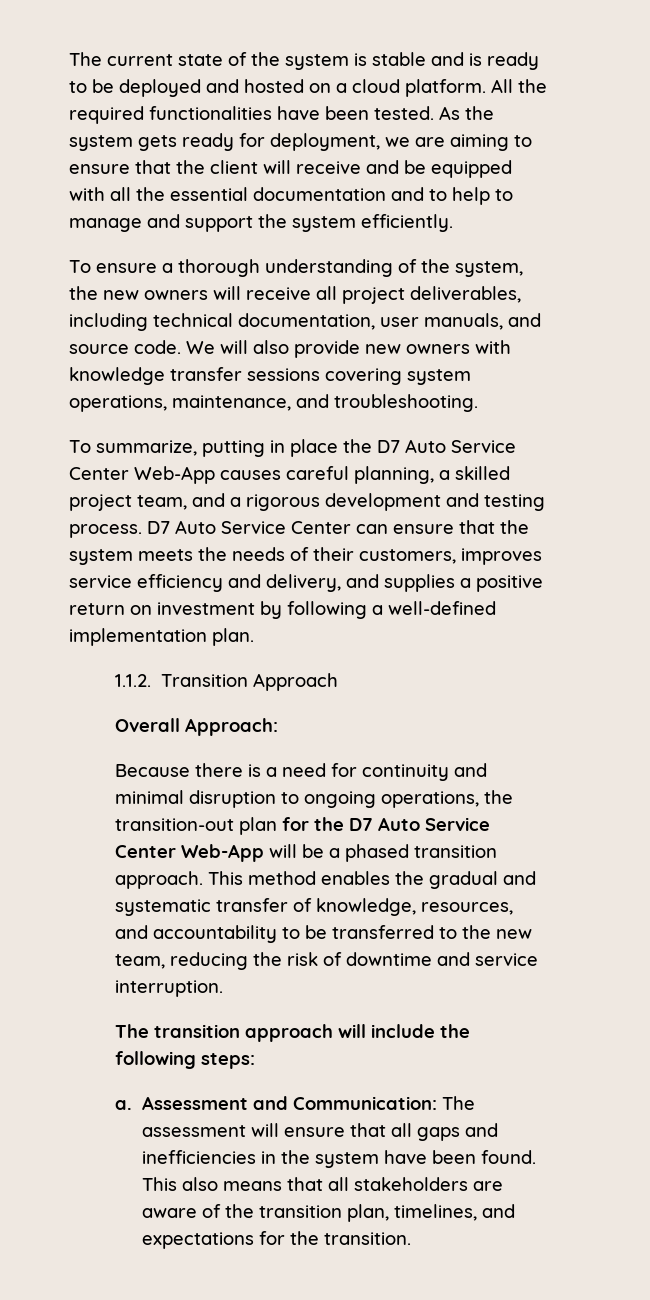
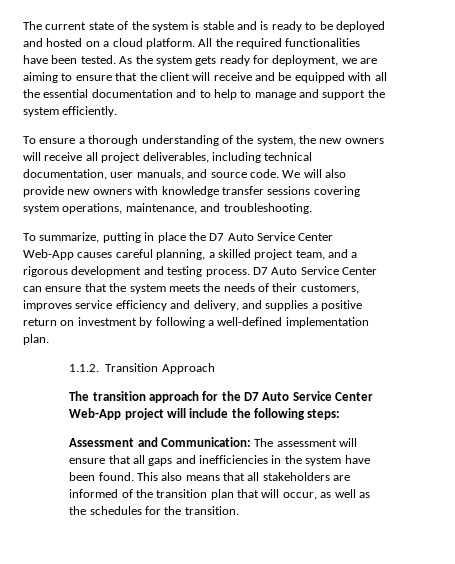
- Overall Approach:
- Because there is a need for continuity and minimal disruption to ongoing operations, the transition-out plan for the D7 Auto Service Center Web-App will be a phased transition approach. This method enables the gradual and systematic transfer of knowledge, resources, and accountability to be transferred to the new team, reducing the risk of downtime and service interruption.
- The transition approach will include the following steps:
+ The transition approach for the D7 Auto Service Center Web-App project will include the following steps:
- a.
- This also means that all stakeholders are aware of the transition plan, timelines, and expectations for the transition.
+ This also means that all stakeholders are informed of the transition plan that will occur, as well as the schedules for the transition.

